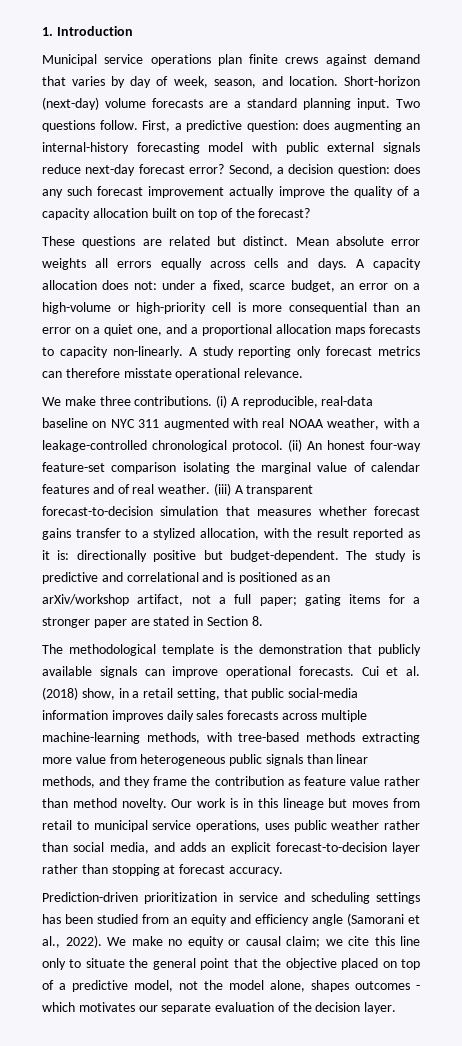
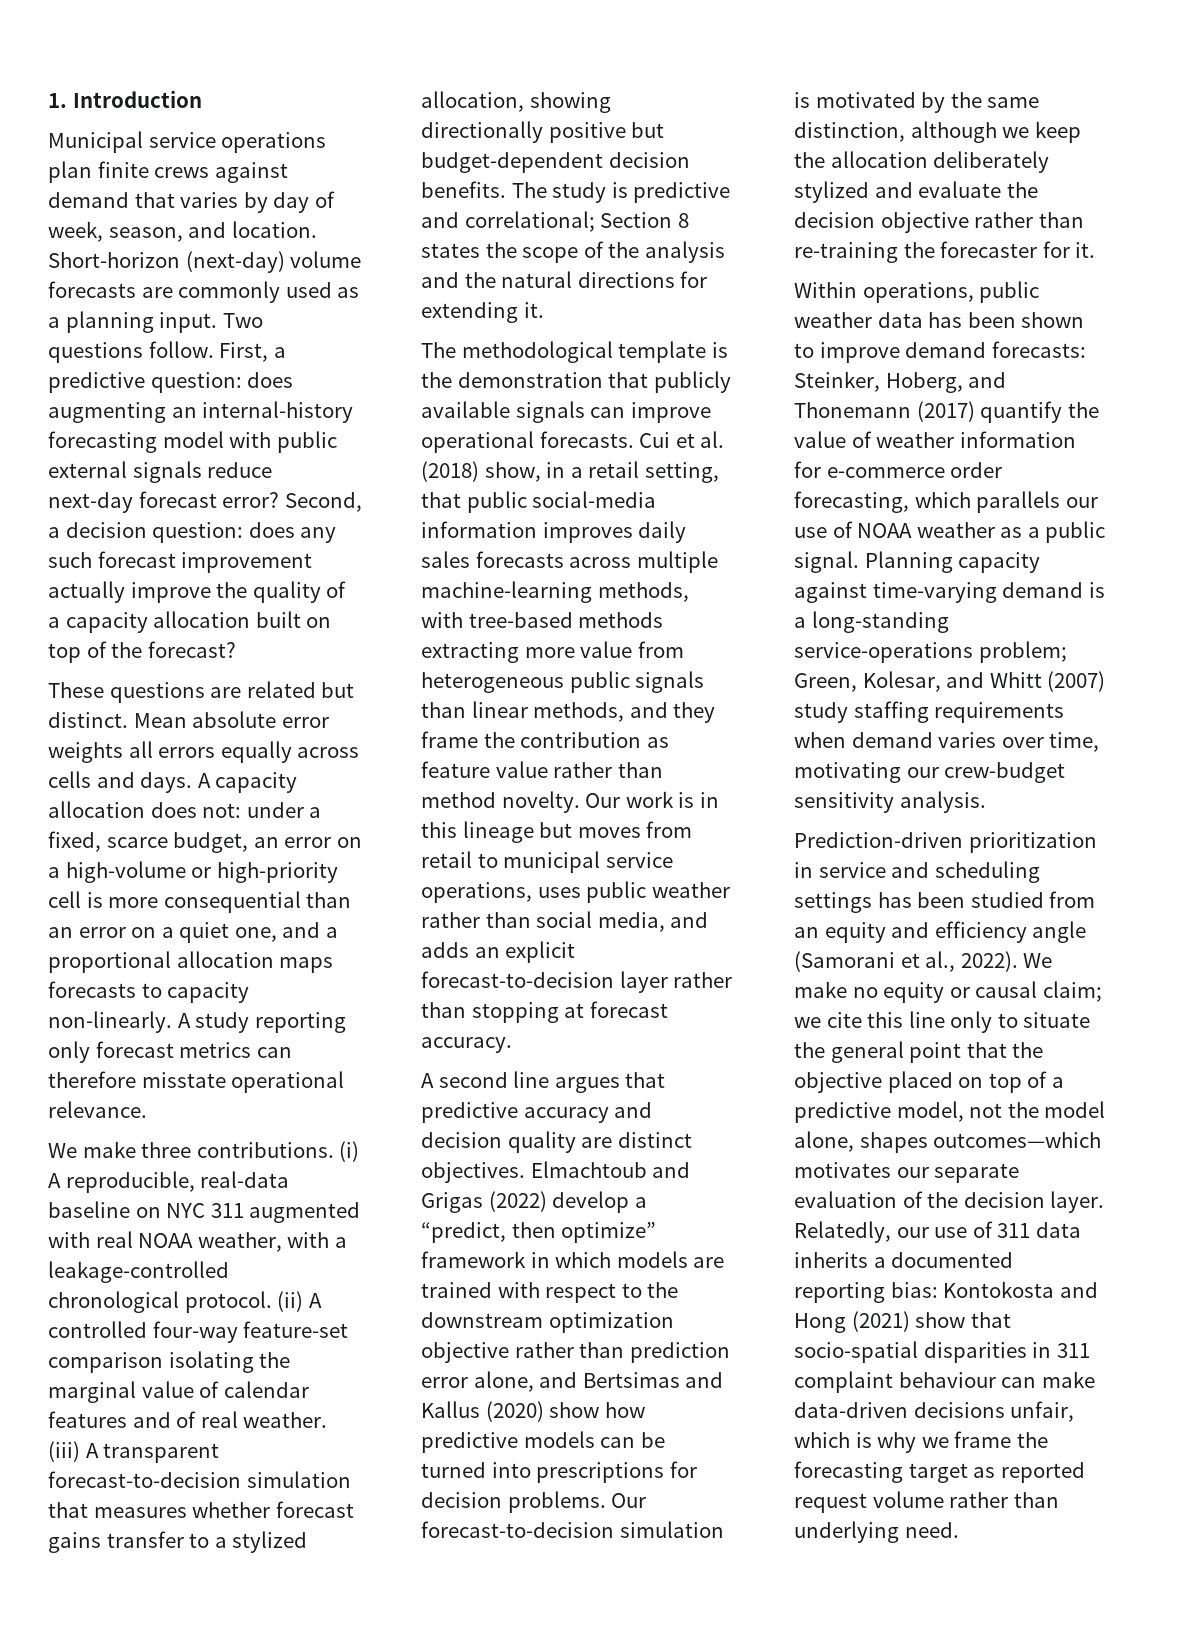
- Short-horizon (next-day) volume forecasts are a standard planning input.
+ Short-horizon (next-day) volume forecasts are commonly used as a planning input.
- (ii) An honest four-way feature-set comparison isolating the marginal value of calendar features and of real weather.
+ (ii) A controlled four-way feature-set comparison isolating the marginal value of calendar features and of real weather.
- (iii) A transparent forecast-to-decision simulation that measures whether forecast gains transfer to a stylized allocation, with the result reported as it is: directionally positive but budget-dependent.
+ (iii) A transparent forecast-to-decision simulation that measures whether forecast gains transfer to a stylized allocation, showing directionally positive but budget-dependent decision benefits.
- The study is predictive and correlational and is positioned as an arXiv/workshop artifact, not a full paper; gating items for a stronger paper are stated in Section 8.
+ The study is predictive and correlational; Section 8 states the scope of the analysis and the natural directions for extending it.
+ A second line argues that predictive accuracy and decision quality are distinct objectives. Elmachtoub and Grigas (2022) develop a “predict, then optimize” framework in which models are trained with respect to the downstream optimization objective rather than prediction error alone, and Bertsimas and Kallus (2020) show how predictive models can be turned into prescriptions for decision problems. Our forecast-to-decision simulation is motivated by the same distinction, although we keep the allocation deliberately stylized and evaluate the decision objective rather than re-training the forecaster for it.
+ Within operations, public weather data has been shown to improve demand forecasts: Steinker, Hoberg, and Thonemann (2017) quantify the value of weather information for e-commerce order forecasting, which parallels our use of NOAA weather as a public signal. Planning capacity against time-varying demand is a long-standing service-operations problem; Green, Kolesar, and Whitt (2007) study staffing requirements when demand varies over time, motivating our crew-budget sensitivity analysis.
- We make no equity or causal claim; we cite this line only to situate the general point that the objective placed on top of a predictive model, not the model alone, shapes outcomes - which motivates our separate evaluation of the decision layer.
+ We make no equity or causal claim; we cite this line only to situate the general point that the objective placed on top of a predictive model, not the model alone, shapes outcomes—which motivates our separate evaluation of the decision layer.
+ Relatedly, our use of 311 data inherits a documented reporting bias: Kontokosta and Hong (2021) show that socio-spatial disparities in 311 complaint behaviour can make data-driven decisions unfair, which is why we frame the forecasting target as reported request volume rather than underlying need.

